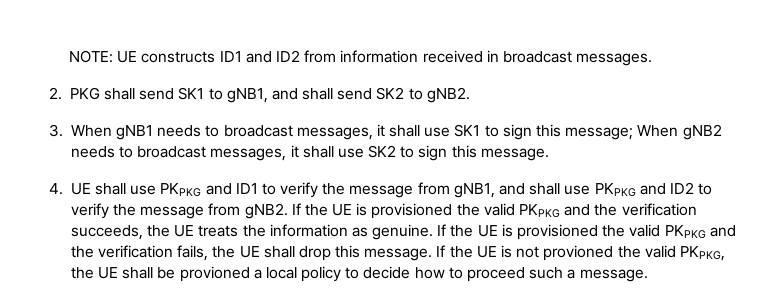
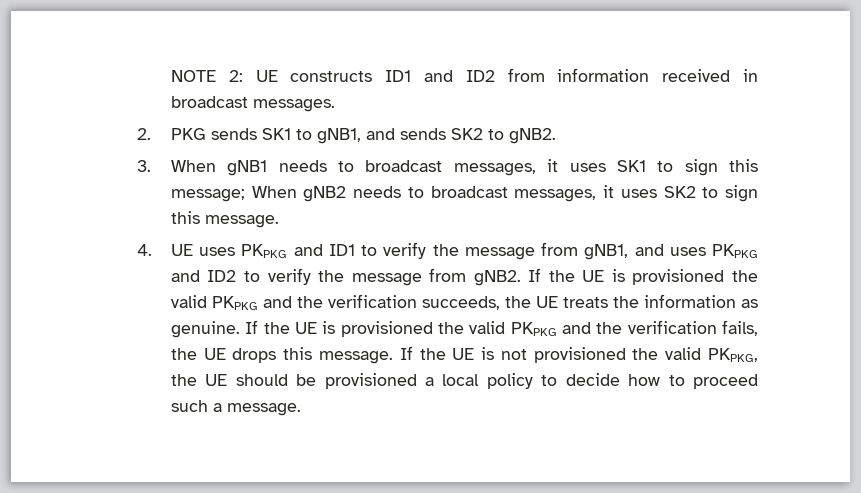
- NOTE: UE constructs ID1 and ID2 from information received in broadcast messages.
+ NOTE 2: UE constructs ID1 and ID2 from information received in broadcast messages.
- 2. PKG shall send SK1 to gNB1, and shall send SK2 to gNB2.
+ 2. PKG sends SK1 to gNB1, and sends SK2 to gNB2.
- 3. When gNB1 needs to broadcast messages, it shall use SK1 to sign this message; When gNB2 needs to broadcast messages, it shall use SK2 to sign this message.
+ 3. When gNB1 needs to broadcast messages, it uses SK1 to sign this message; When gNB2 needs to broadcast messages, it uses SK2 to sign this message.
- 4. UE shall use PKPKG and ID1 to verify the message from gNB1, and shall use PKPKG and ID2 to verify the message from gNB2.
+ 4. UE uses PKPKG and ID1 to verify the message from gNB1, and uses PKPKG and ID2 to verify the message from gNB2.
- If the UE is provisioned the valid PKPKG and the verification fails, the UE shall drop this message.
+ If the UE is provisioned the valid PKPKG and the verification fails, the UE drops this message.
- If the UE is not provioned the valid PKPKG, the UE shall be provioned a local policy to decide how to proceed such a message.
+ If the UE is not provisioned the valid PKPKG, the UE should be provisioned a local policy to decide how to proceed such a message.

